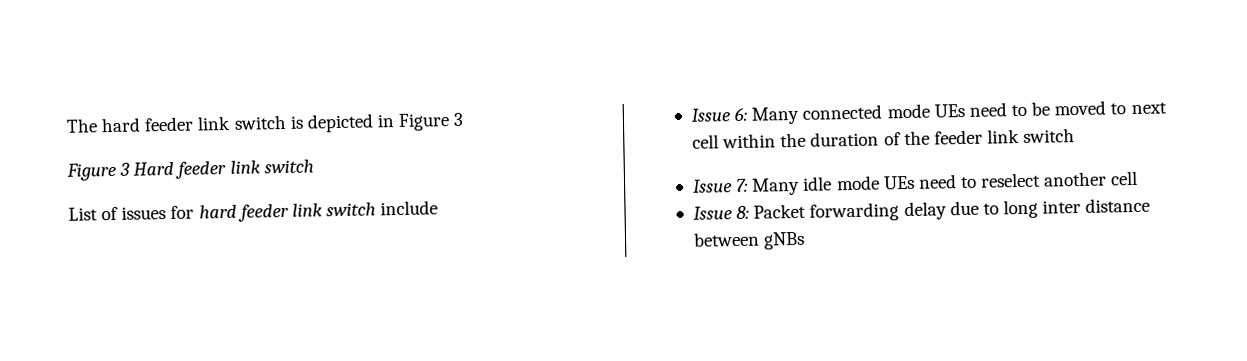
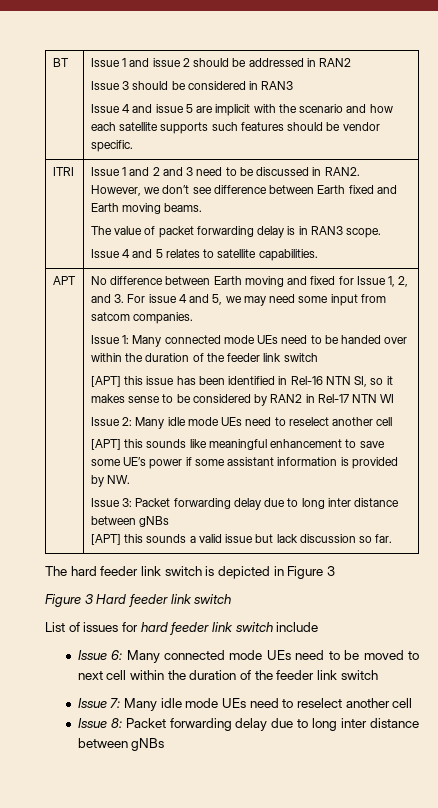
+ BT | Issue 1 and issue 2 should be addressed in RAN2
+ Issue 3 should be considered in RAN3
+ Issue 4 and issue 5 are implicit with the scenario and how each satellite supports such features should be vendor specific.
+ ITRI | Issue 1 and 2 and 3 need to be discussed in RAN2. However, we don’t see difference between Earth fixed and Earth moving beams.
+ The value of packet forwarding delay is in RAN3 scope.
+ Issue 4 and 5 relates to satellite capabilities.
+ APT | No difference between Earth moving and fixed for Issue 1, 2, and 3. For issue 4 and 5, we may need some input from satcom companies.
+ Issue 1: Many connected mode UEs need to be handed over within the duration of the feeder link switch
+ [APT] this issue has been identified in Rel-16 NTN SI, so it makes sense to be considered by RAN2 in Rel-17 NTN WI
+ Issue 2: Many idle mode UEs need to reselect another cell
+ [APT] this sounds like meaningful enhancement to save some UE’s power if some assistant information is provided by NW.
+ Issue 3: Packet forwarding delay due to long inter distance between gNBs
+ [APT] this sounds a valid issue but lack discussion so far.

